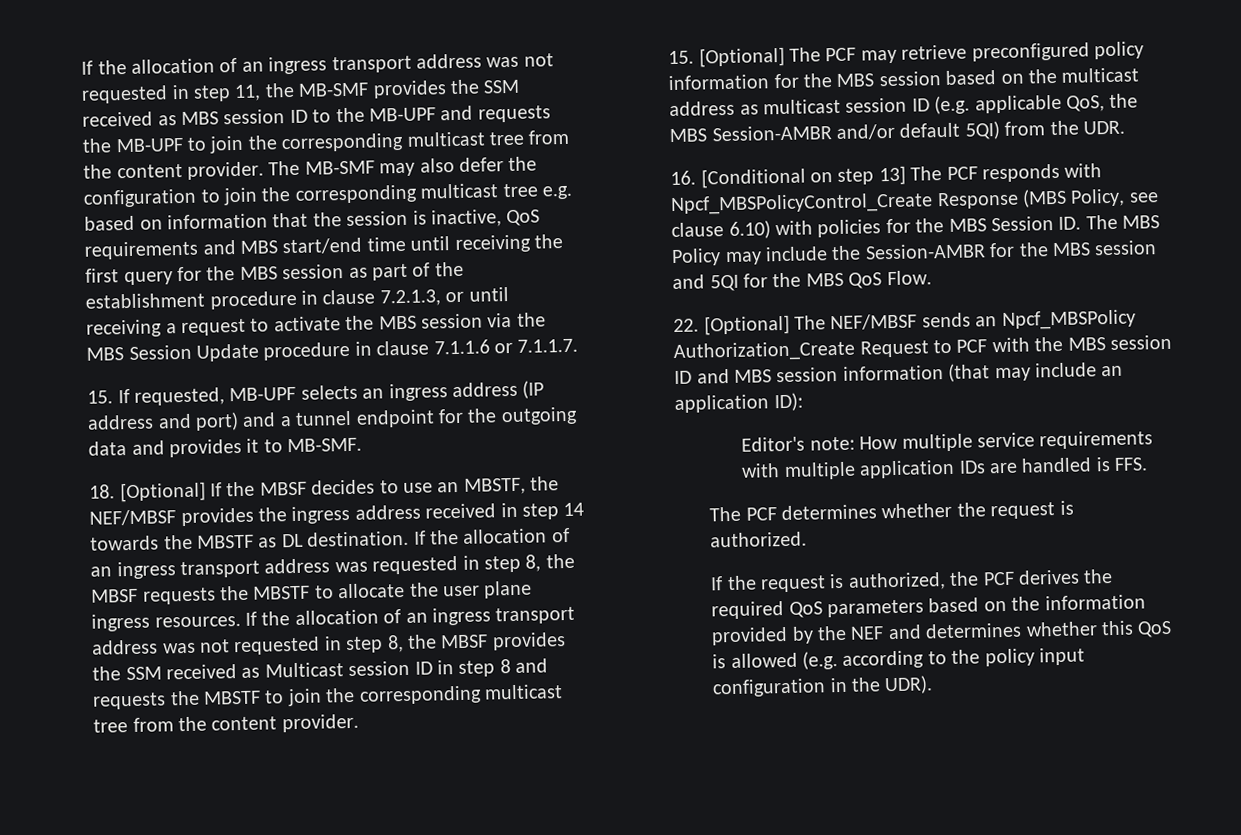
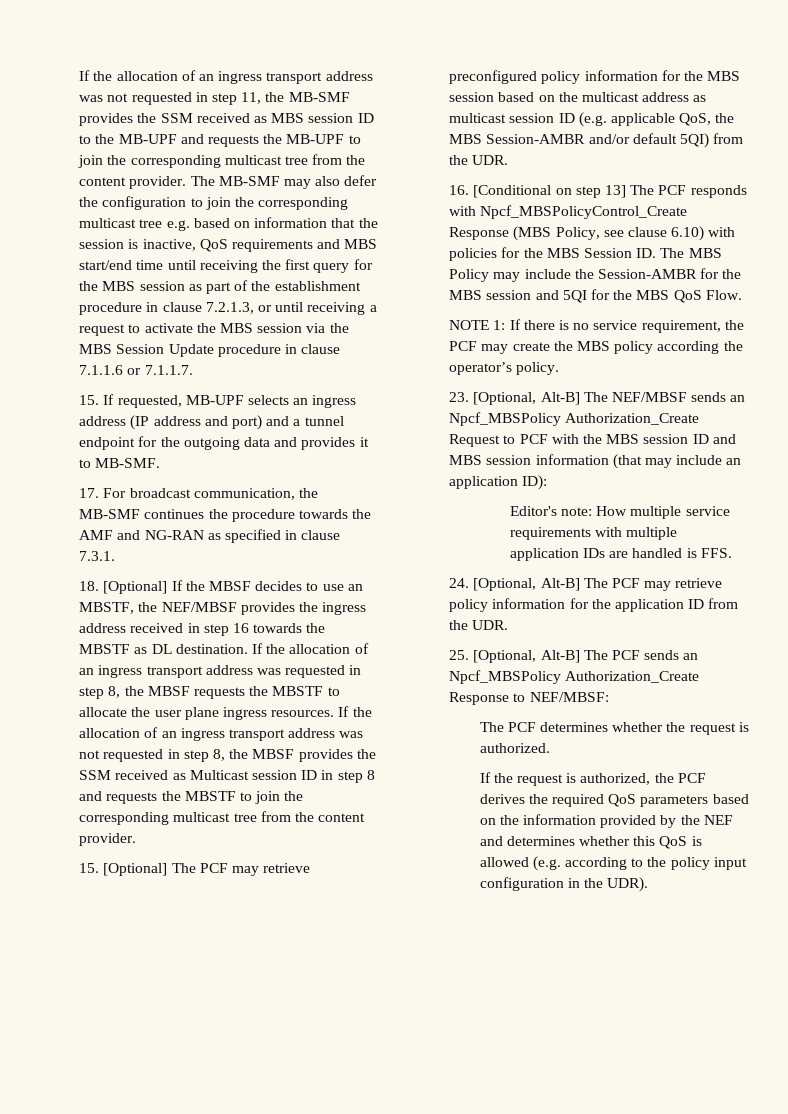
+ 17. For broadcast communication, the MB-SMF continues the procedure towards the AMF and NG-RAN as specified in clause 7.3.1.
- 18. [Optional] If the MBSF decides to use an MBSTF, the NEF/MBSF provides the ingress address received in step 14 towards the MBSTF as DL destination.
+ 18. [Optional] If the MBSF decides to use an MBSTF, the NEF/MBSF provides the ingress address received in step 16 towards the MBSTF as DL destination.
- 22. [Optional] The NEF/MBSF sends an Npcf_MBSPolicy Authorization_Create Request to PCF with the MBS session ID and MBS session information (that may include an application ID):
+ NOTE 1: If there is no service requirement, the PCF may create the MBS policy according the operator’s policy.
+ 23. [Optional, Alt-B] The NEF/MBSF sends an Npcf_MBSPolicy Authorization_Create Request to PCF with the MBS session ID and MBS session information (that may include an application ID):
+ 24. [Optional, Alt-B] The PCF may retrieve policy information for the application ID from the UDR.
+ 25. [Optional, Alt-B] The PCF sends an Npcf_MBSPolicy Authorization_Create Response to NEF/MBSF:

